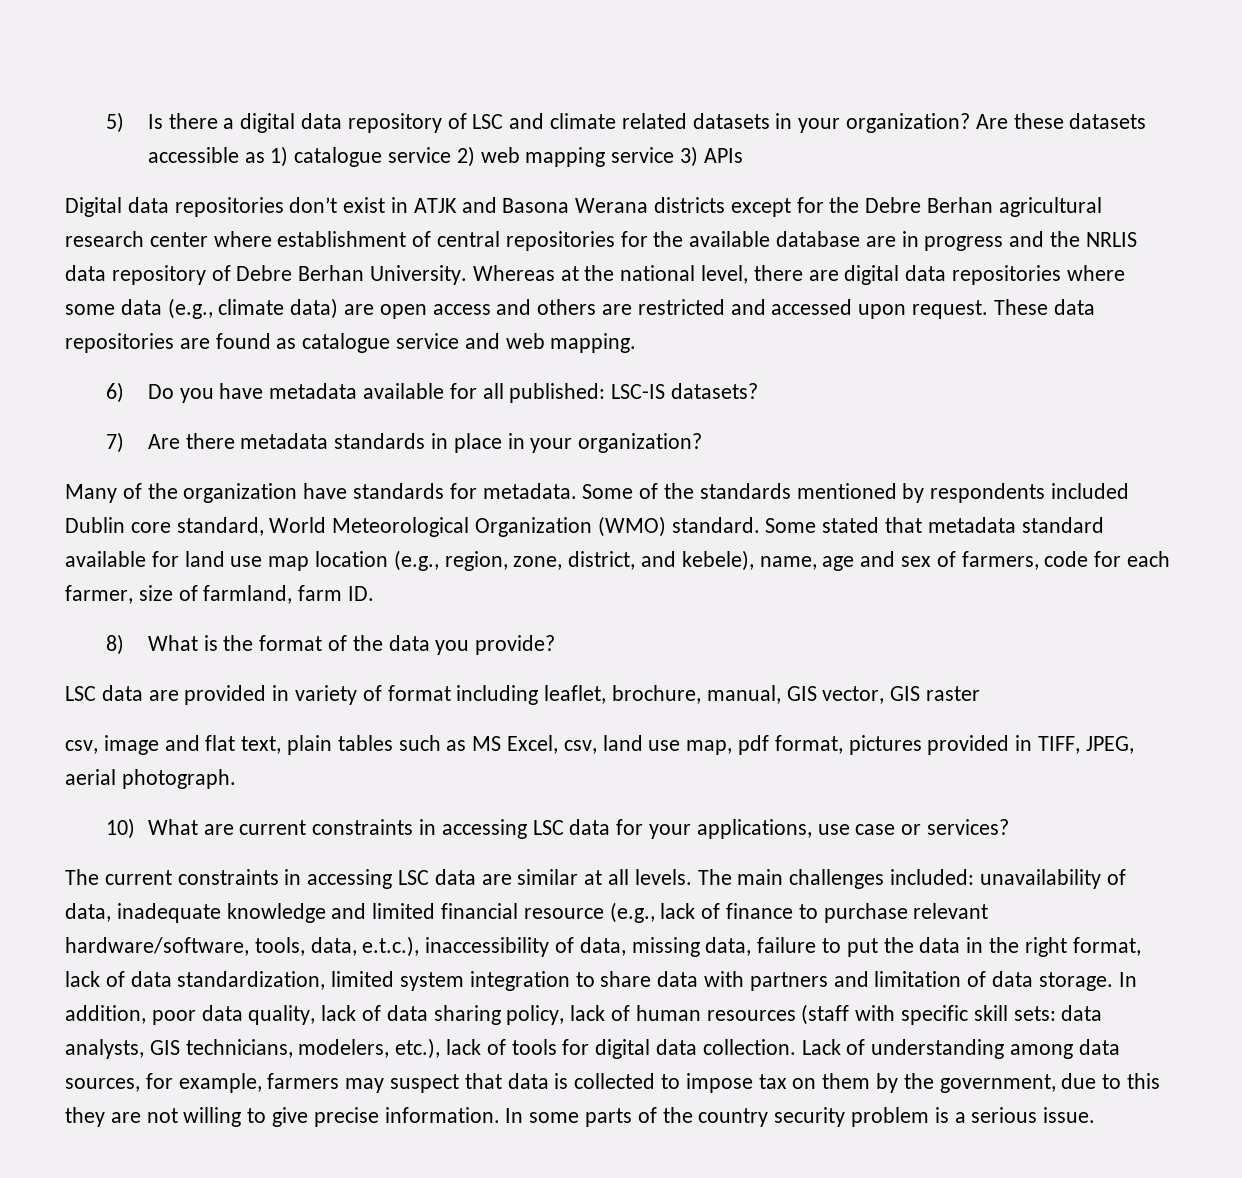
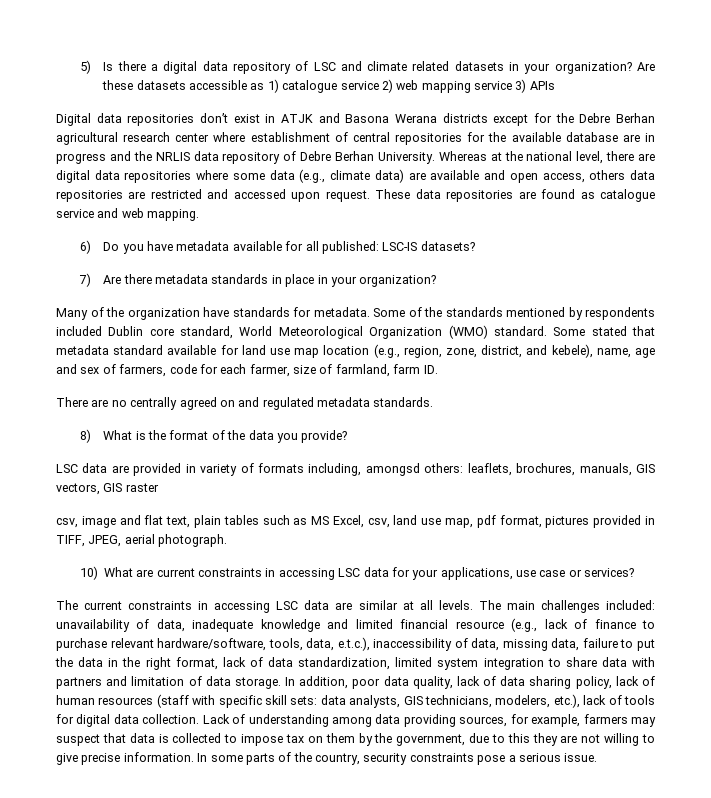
- Whereas at the national level, there are digital data repositories where some data (e.g., climate data) are open access and others are restricted and accessed upon request.
+ Whereas at the national level, there are digital data repositories where some data (e.g., climate data) are available and open access, others data repositories are restricted and accessed upon request.
+ There are no centrally agreed on and regulated metadata standards.
- LSC data are provided in variety of format including leaflet, brochure, manual, GIS vector, GIS raster
+ LSC data are provided in variety of formats including, amongsd others: leaflets, brochures, manuals, GIS vectors, GIS raster
- Lack of understanding among data sources, for example, farmers may suspect that data is collected to impose tax on them by the government, due to this they are not willing to give precise information.
+ Lack of understanding among data providing sources, for example, farmers may suspect that data is collected to impose tax on them by the government, due to this they are not willing to give precise information.
- In some parts of the country security problem is a serious issue.
+ In some parts of the country, security constraints pose a serious issue.

